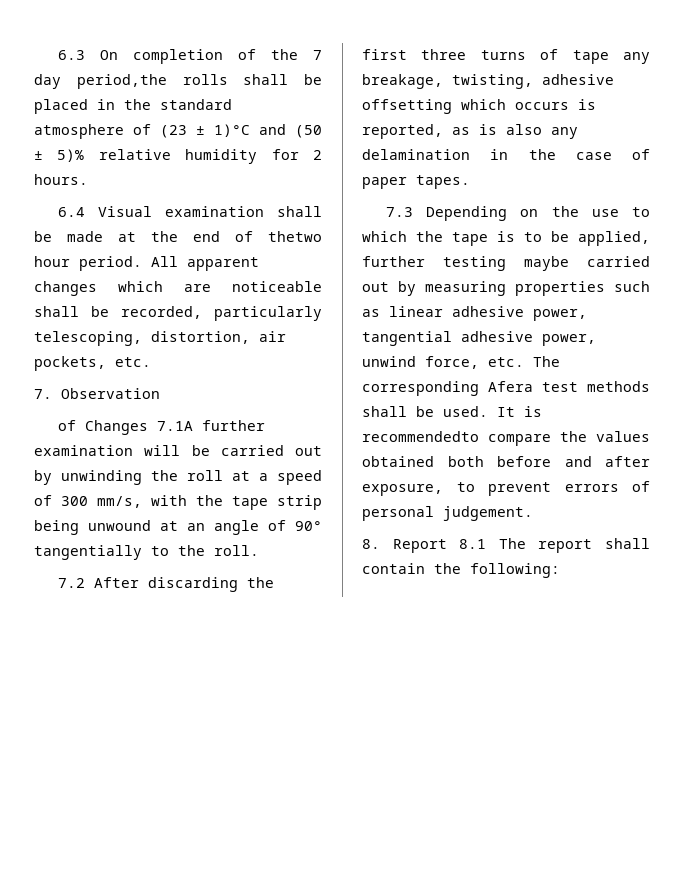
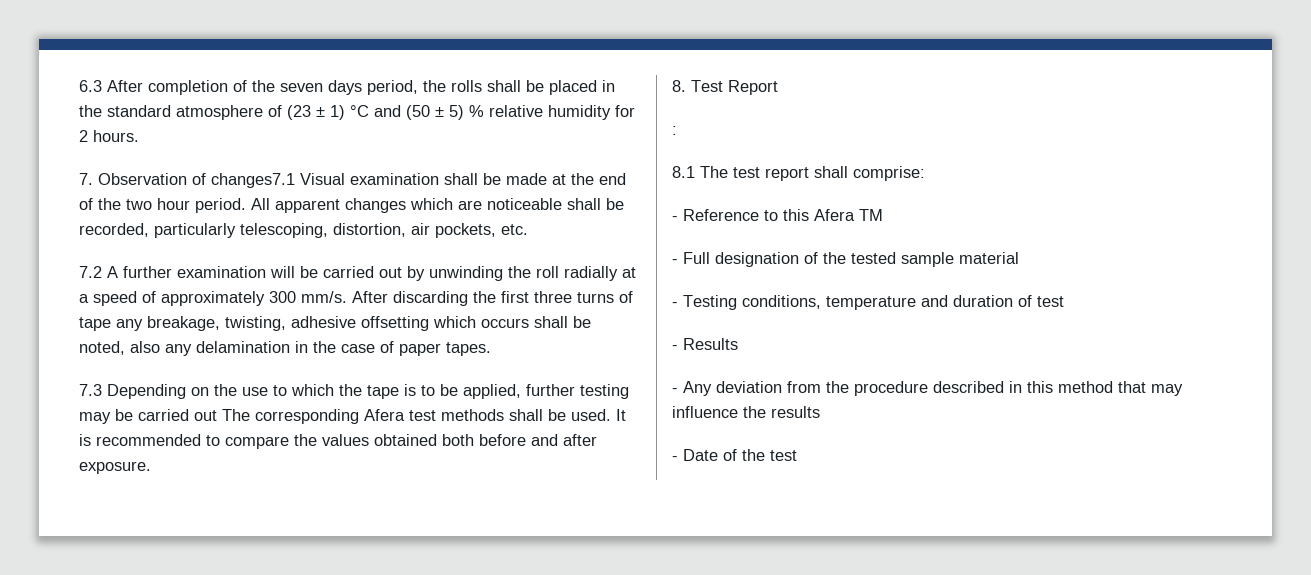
- 6.3 On completion of the 7 day period,the rolls shall be placed in the standard atmosphere of (23 ± 1)°C and (50 ± 5)% relative humidity for 2 hours.
+ 6.3 After completion of the seven days period, the rolls shall be placed in the standard atmosphere of (23 ± 1) °C and (50 ± 5) % relative humidity for 2 hours.
- 6.4 Visual examination shall be made at the end of thetwo hour period.
+ 7. Observation of changes7.1 Visual examination shall be made at the end of the two hour period.
- 7. Observation
- of Changes 7.1A further examination will be carried out by unwinding the roll at a speed of 300 mm/s, with the tape strip being unwound at an angle of 90° tangentially to the roll.
- 7.2 After discarding the first three turns of tape any breakage, twisting, adhesive offsetting which occurs is reported, as is also any delamination in the case of paper tapes.
+ 7.2 A further examination will be carried out by unwinding the roll radially at a speed of approximately 300 mm/s. After discarding the first three turns of tape any breakage, twisting, adhesive offsetting which occurs shall be noted, also any delamination in the case of paper tapes.
- 7.3 Depending on the use to which the tape is to be applied, further testing maybe carried out by measuring properties such as linear adhesive power, tangential adhesive power, unwind force, etc. The corresponding Afera test methods shall be used.
+ 7.3 Depending on the use to which the tape is to be applied, further testing may be carried out The corresponding Afera test methods shall be used.
- It is recommendedto compare the values obtained both before and after exposure, to prevent errors of personal judgement.
+ It is recommended to compare the values obtained both before and after exposure.
- 8. Report 8.1 The report shall contain the following:
+ 8. Test Report
+ :
+ 8.1 The test report shall comprise:
+ - Reference to this Afera TM
+ - Full designation of the tested sample material
+ - Testing conditions, temperature and duration of test
+ - Results
+ - Any deviation from the procedure described in this method that may influence the results
+ - Date of the test

